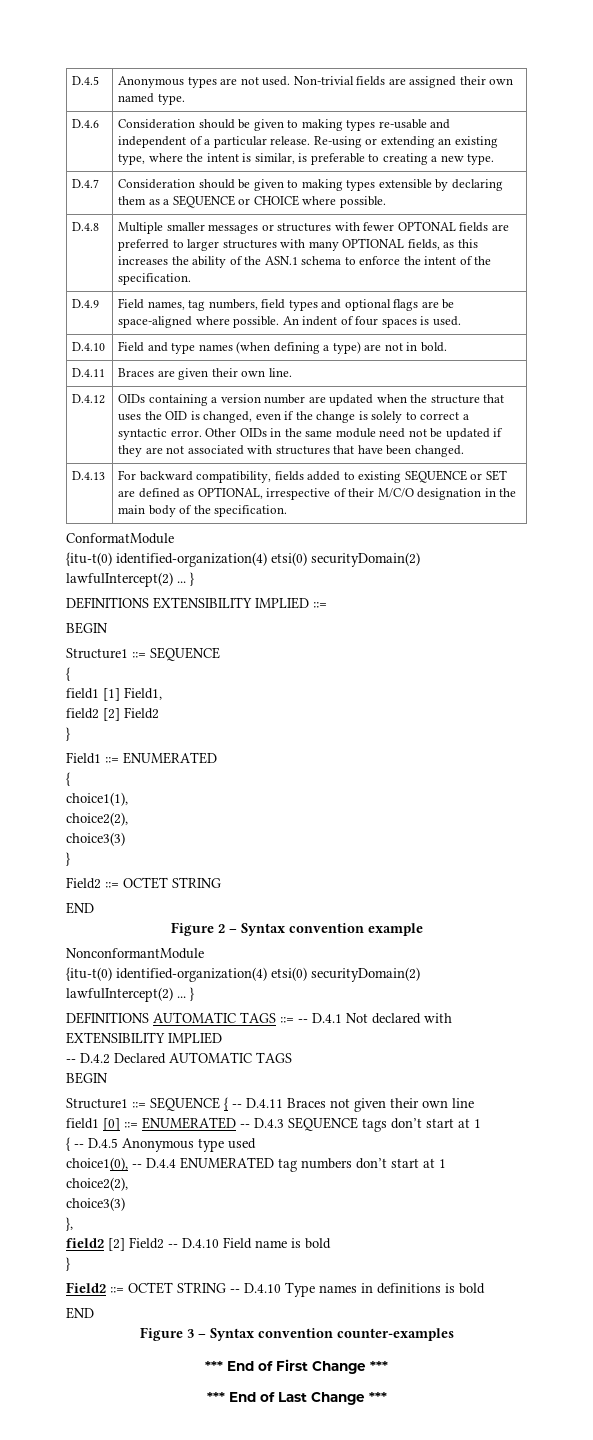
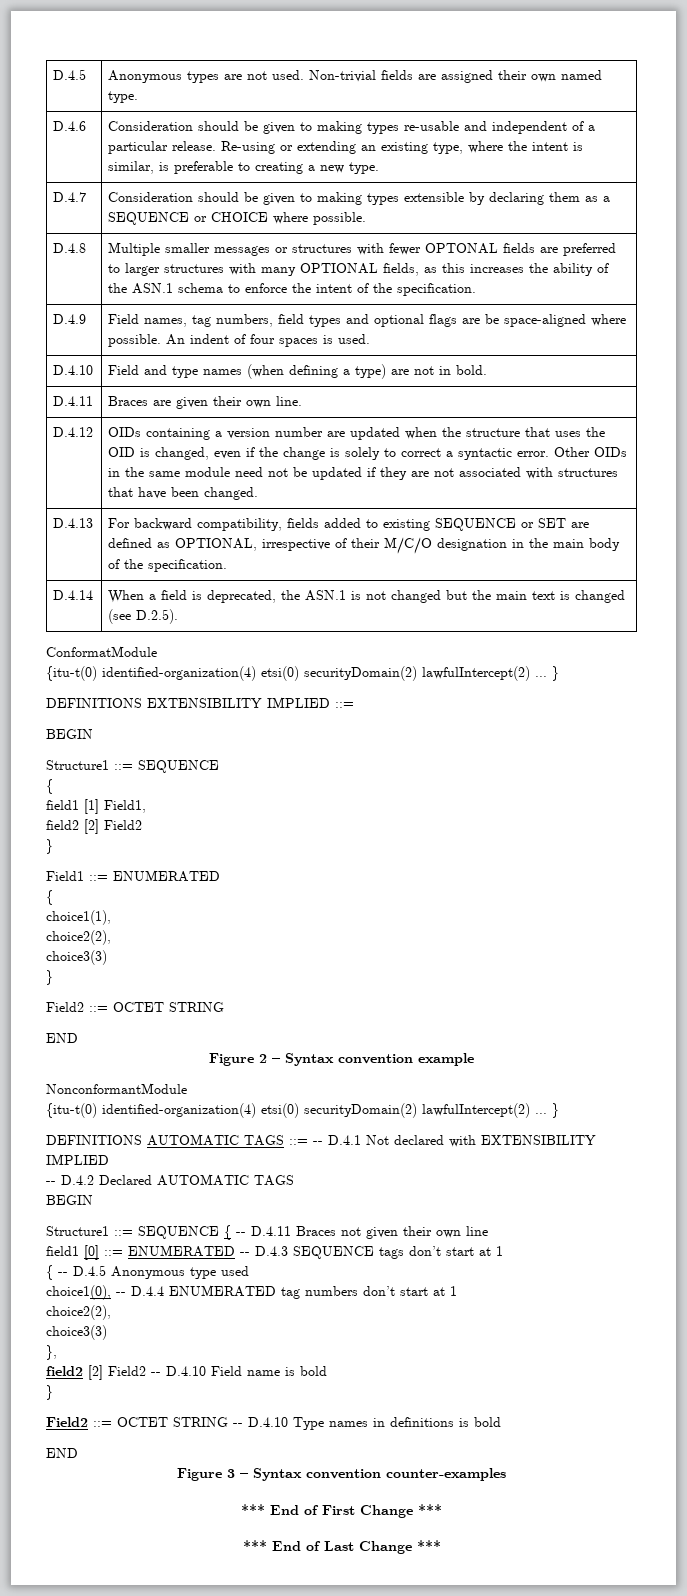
+ D.4.14 | When a field is deprecated, the ASN.1 is not changed but the main text is changed (see D.2.5).

